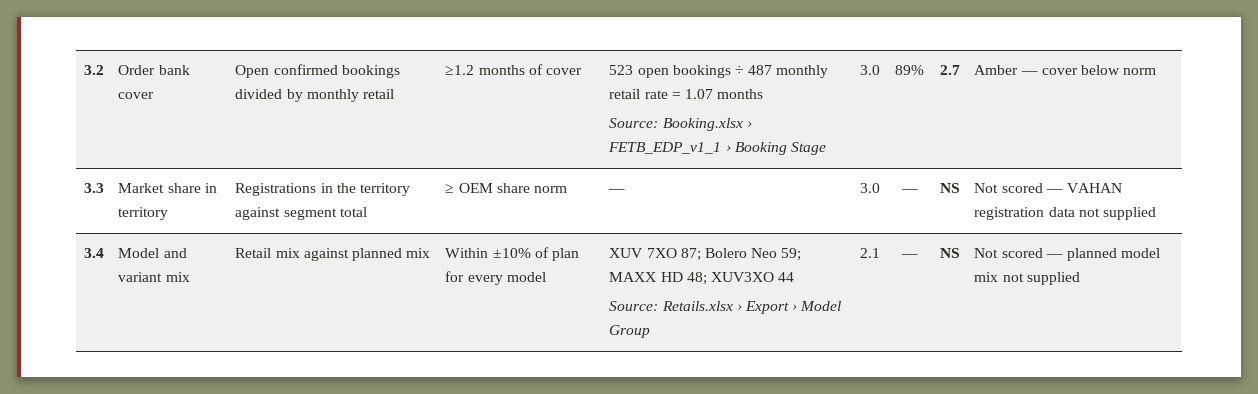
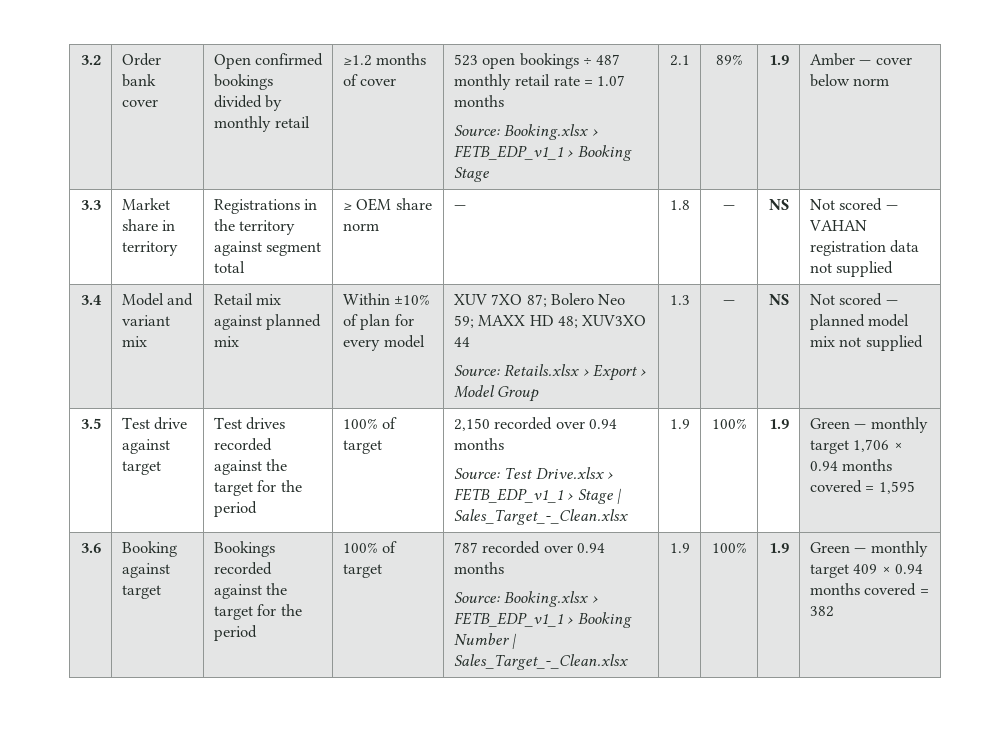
- Source: Booking.xlsx › FETB_EDP_v1_1 › Booking Stage | 3.0
+ Source: Booking.xlsx › FETB_EDP_v1_1 › Booking Stage | 2.1
- 89% | 2.7
+ 89% | 1.9
- 3.3 | Market share in territory | Registrations in the territory against segment total | ≥ OEM share norm | — | 3.0 | — | NS | Not scored — VAHAN registration data not supplied
+ 3.3 | Market share in territory | Registrations in the territory against segment total | ≥ OEM share norm | — | 1.8 | — | NS | Not scored — VAHAN registration data not supplied
- 2.1
+ 1.3
+ 3.5 | Test drive against target | Test drives recorded against the target for the period | 100% of target | 2,150 recorded over 0.94 months
+ Source: Test Drive.xlsx › FETB_EDP_v1_1 › Stage | Sales_Target_-_Clean.xlsx | 1.9 | 100% | 1.9 | Green — monthly target 1,706 × 0.94 months covered = 1,595
+ 3.6 | Booking against target | Bookings recorded against the target for the period | 100% of target | 787 recorded over 0.94 months
+ Source: Booking.xlsx › FETB_EDP_v1_1 › Booking Number | Sales_Target_-_Clean.xlsx | 1.9 | 100% | 1.9 | Green — monthly target 409 × 0.94 months covered = 382

